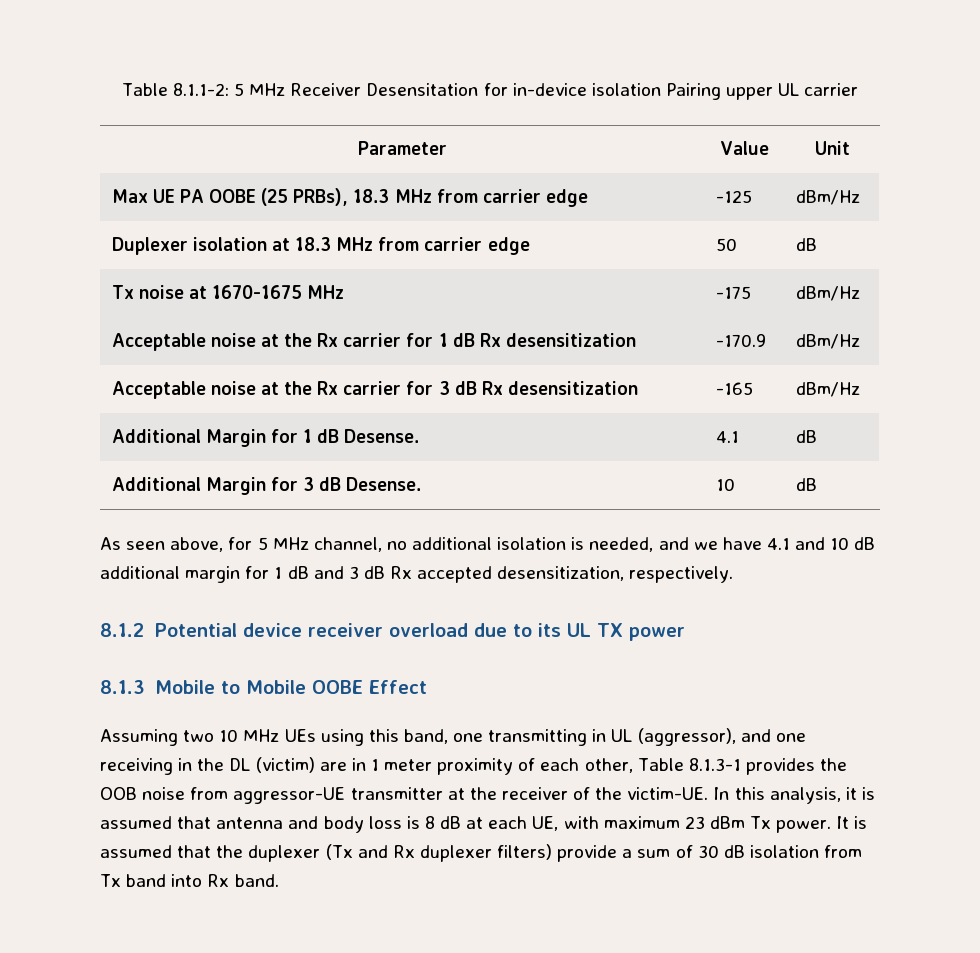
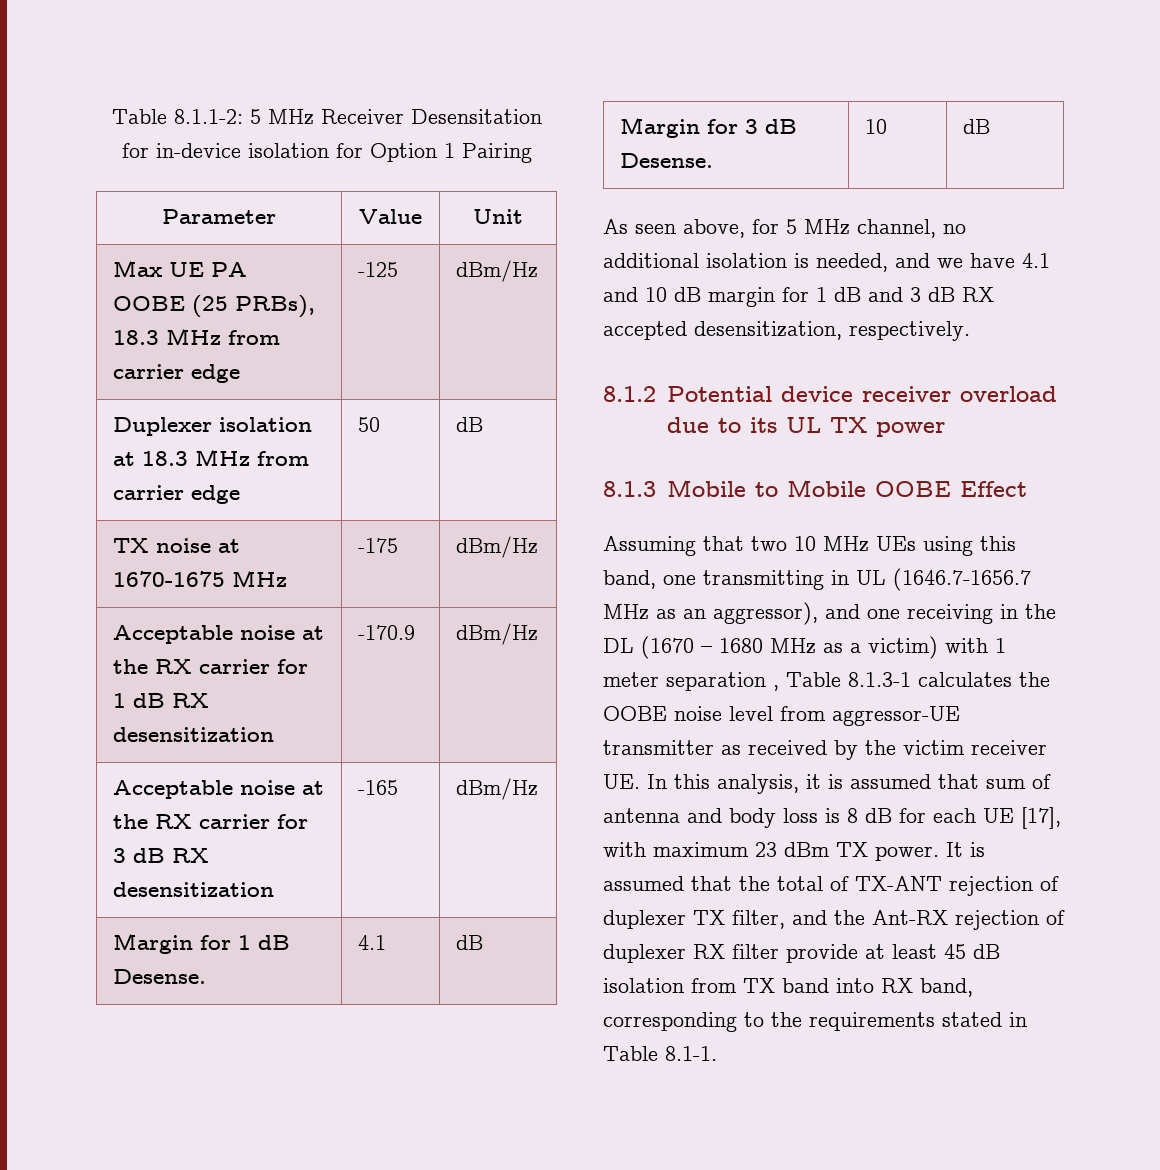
- Table 8.1.1-2: 5 MHz Receiver Desensitation for in-device isolation Pairing upper UL carrier
+ Table 8.1.1-2: 5 MHz Receiver Desensitation for in-device isolation for Option 1 Pairing
- Tx noise at 1670-1675 MHz | -175 | dBm/Hz
+ TX noise at 1670-1675 MHz | -175 | dBm/Hz
- Acceptable noise at the Rx carrier for 1 dB Rx desensitization | -170.9 | dBm/Hz
+ Acceptable noise at the RX carrier for 1 dB RX desensitization | -170.9 | dBm/Hz
- Acceptable noise at the Rx carrier for 3 dB Rx desensitization | -165 | dBm/Hz
+ Acceptable noise at the RX carrier for 3 dB RX desensitization | -165 | dBm/Hz
- Additional Margin for 1 dB Desense. | 4.1 | dB
+ Margin for 1 dB Desense. | 4.1 | dB
- Additional Margin for 3 dB Desense. | 10 | dB
+ Margin for 3 dB Desense. | 10 | dB
- As seen above, for 5 MHz channel, no additional isolation is needed, and we have 4.1 and 10 dB additional margin for 1 dB and 3 dB Rx accepted desensitization, respectively.
+ As seen above, for 5 MHz channel, no additional isolation is needed, and we have 4.1 and 10 dB margin for 1 dB and 3 dB RX accepted desensitization, respectively.
- Assuming two 10 MHz UEs using this band, one transmitting in UL (aggressor), and one receiving in the DL (victim) are in 1 meter proximity of each other, Table 8.1.3-1 provides the OOB noise from aggressor-UE transmitter at the receiver of the victim-UE. In this analysis, it is assumed that antenna and body loss is 8 dB at each UE, with maximum 23 dBm Tx power.
+ Assuming that two 10 MHz UEs using this band, one transmitting in UL (1646.7-1656.7 MHz as an aggressor), and one receiving in the DL (1670 – 1680 MHz as a victim) with 1 meter separation , Table 8.1.3-1 calculates the OOBE noise level from aggressor-UE transmitter as received by the victim receiver UE. In this analysis, it is assumed that sum of antenna and body loss is 8 dB for each UE [17], with maximum 23 dBm TX power.
- It is assumed that the duplexer (Tx and Rx duplexer filters) provide a sum of 30 dB isolation from Tx band into Rx band.
+ It is assumed that the total of TX-ANT rejection of duplexer TX filter, and the Ant-RX rejection of duplexer RX filter provide at least 45 dB isolation from TX band into RX band, corresponding to the requirements stated in Table 8.1-1.

